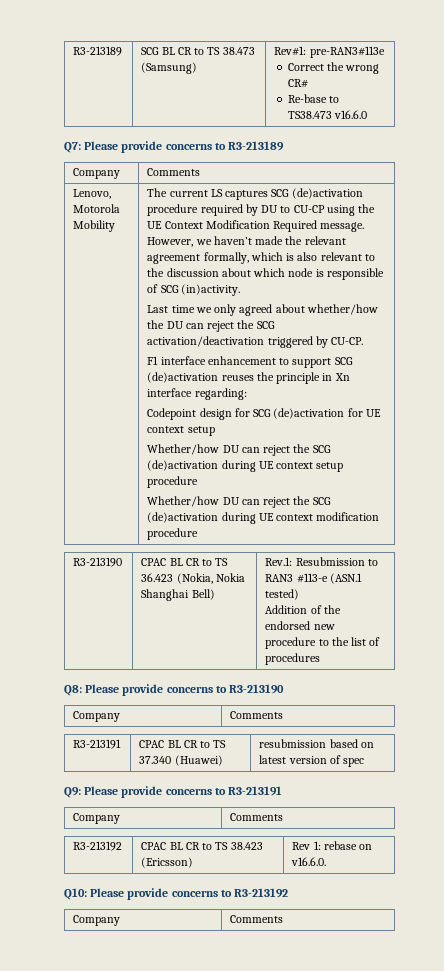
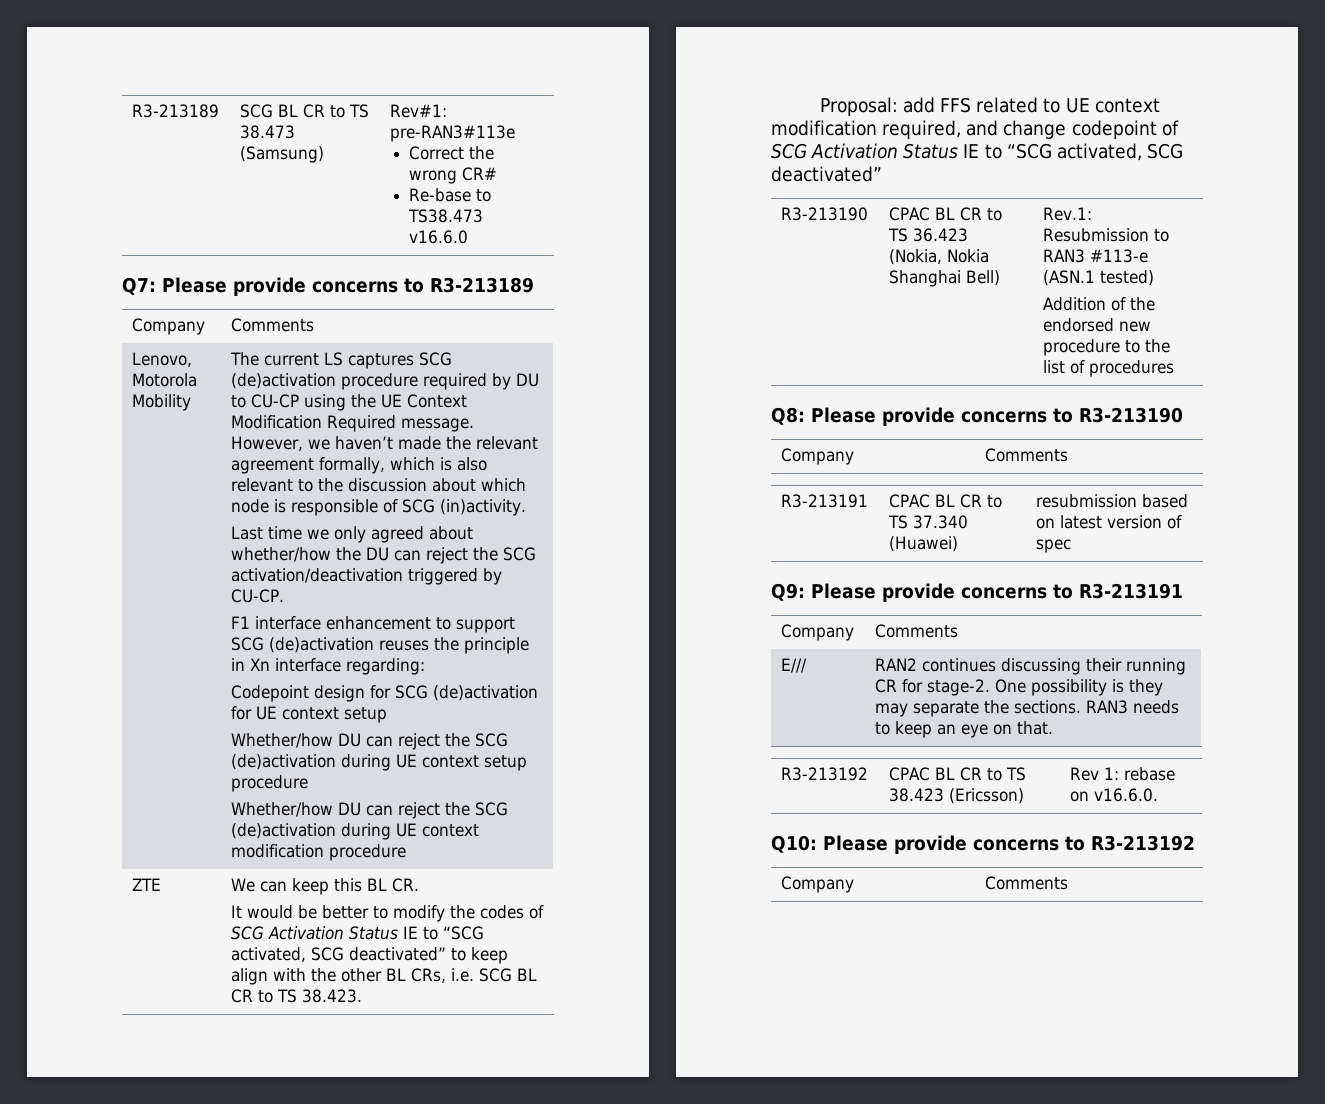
+ ZTE | We can keep this BL CR.
+ It would be better to modify the codes of SCG Activation Status IE to “SCG activated, SCG deactivated” to keep align with the other BL CRs, i.e. SCG BL CR to TS 38.423.
+ Proposal: add FFS related to UE context modification required, and change codepoint of SCG Activation Status IE to “SCG activated, SCG deactivated”
+ E/// | RAN2 continues discussing their running CR for stage-2. One possibility is they may separate the sections. RAN3 needs to keep an eye on that.

